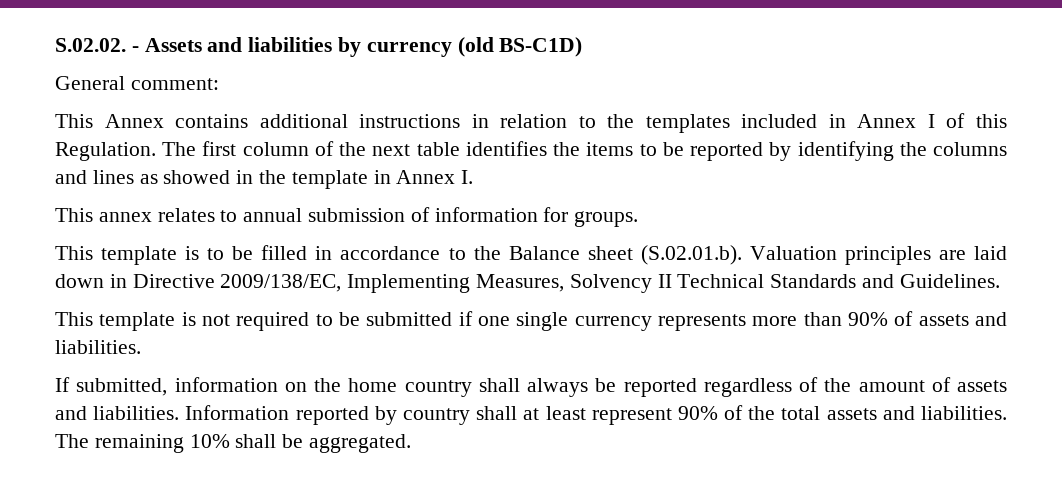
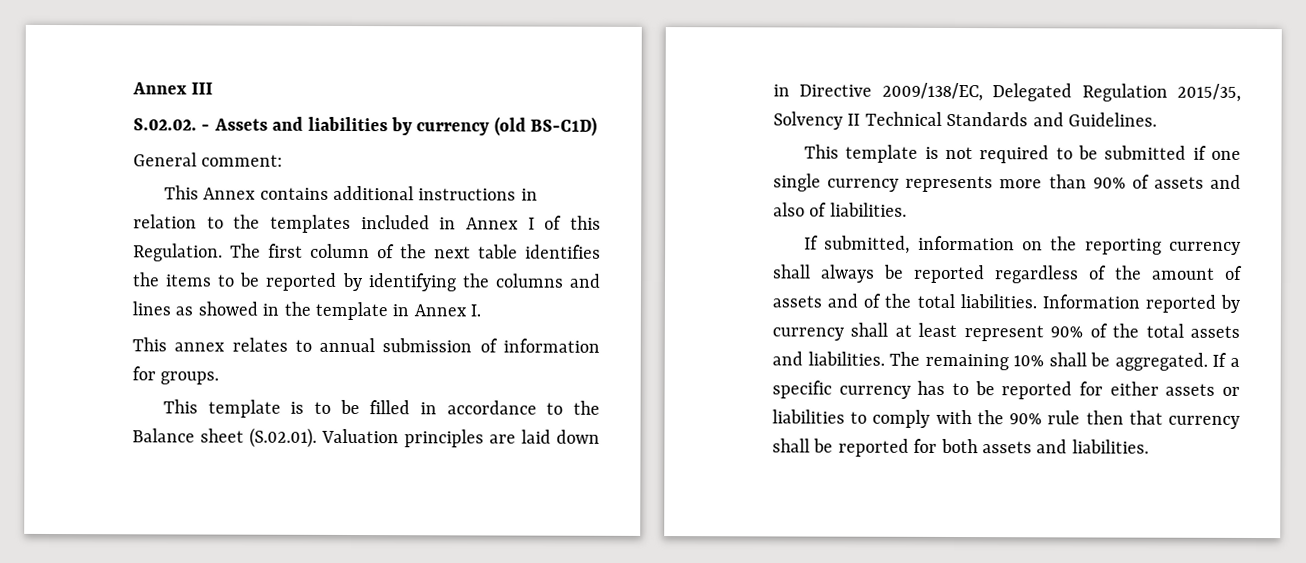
+ Annex III
- This template is to be filled in accordance to the Balance sheet (S.02.01.b). Valuation principles are laid down in Directive 2009/138/EC, Implementing Measures, Solvency II Technical Standards and Guidelines.
+ This template is to be filled in accordance to the Balance sheet (S.02.01). Valuation principles are laid down in Directive 2009/138/EC, Delegated Regulation 2015/35, Solvency II Technical Standards and Guidelines.
- This template is not required to be submitted if one single currency represents more than 90% of assets and liabilities.
+ This template is not required to be submitted if one single currency represents more than 90% of assets and also of liabilities.
- If submitted, information on the home country shall always be reported regardless of the amount of assets and liabilities.
+ If submitted, information on the reporting currency shall always be reported regardless of the amount of assets and of the total liabilities.
- Information reported by country shall at least represent 90% of the total assets and liabilities.
+ Information reported by currency shall at least represent 90% of the total assets and liabilities.
+ If a specific currency has to be reported for either assets or liabilities to comply with the 90% rule then that currency shall be reported for both assets and liabilities.

